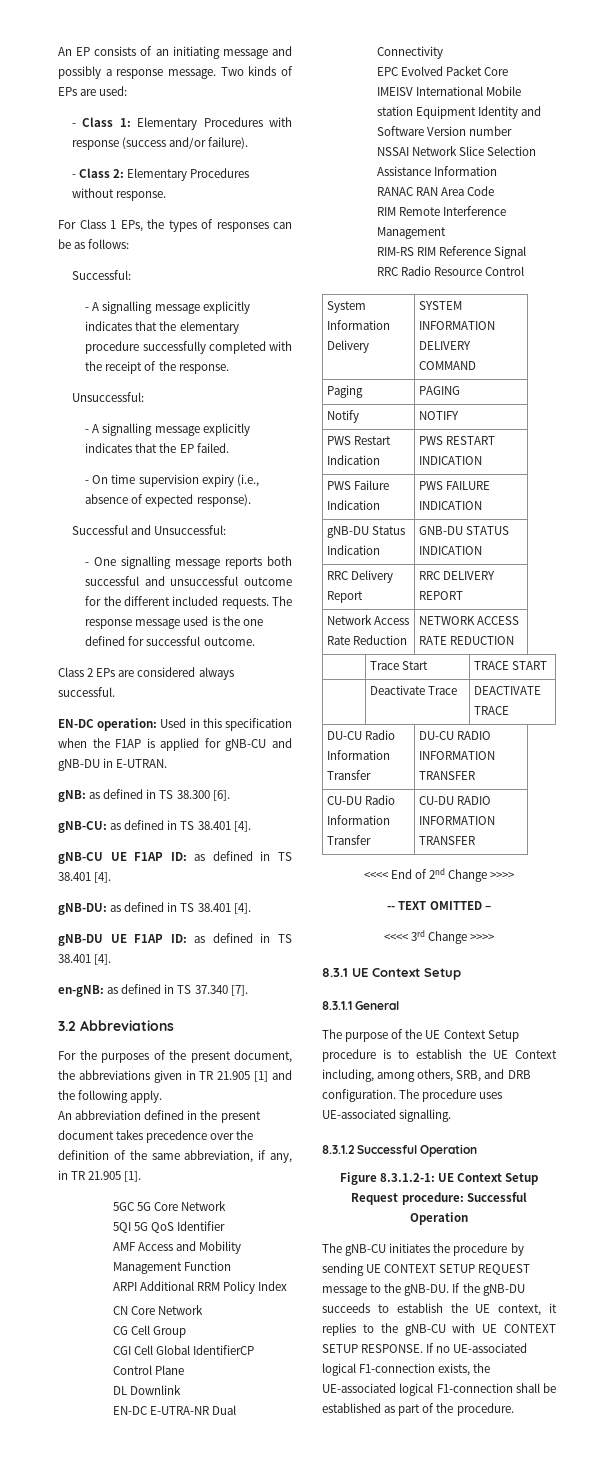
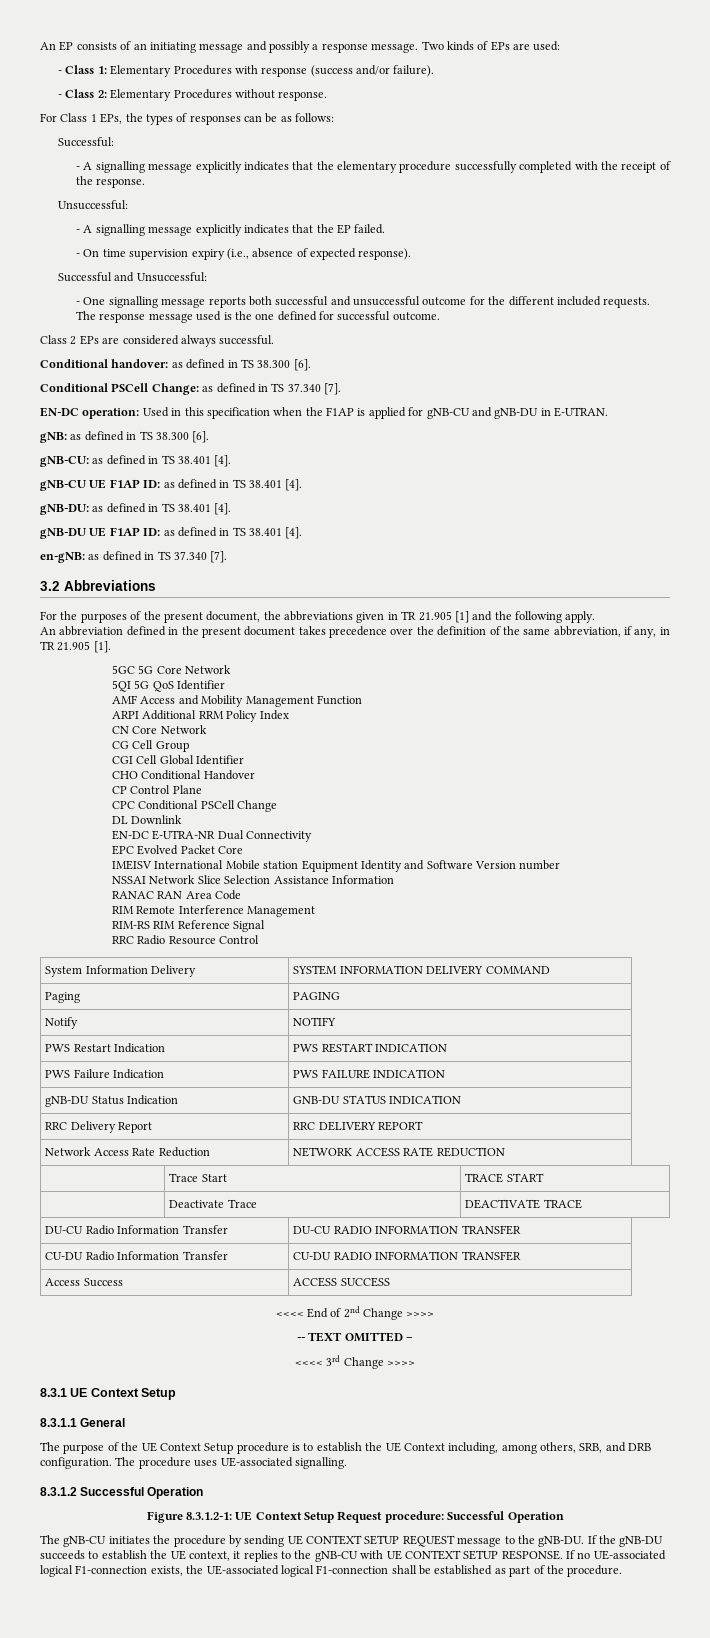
+ Conditional handover: as defined in TS 38.300 [6].
+ Conditional PSCell Change: as defined in TS 37.340 [7].
- CGI Cell Global IdentifierCP Control Plane
+ CGI Cell Global Identifier
+ CHO Conditional Handover
+ CP Control Plane
+ CPC Conditional PSCell Change
+ Access Success | ACCESS SUCCESS

